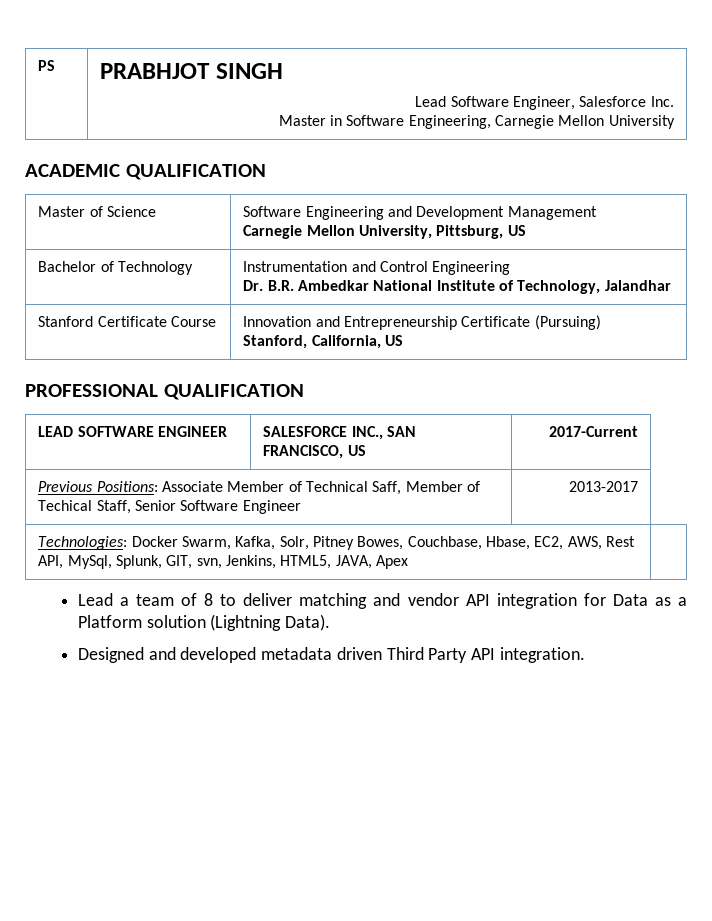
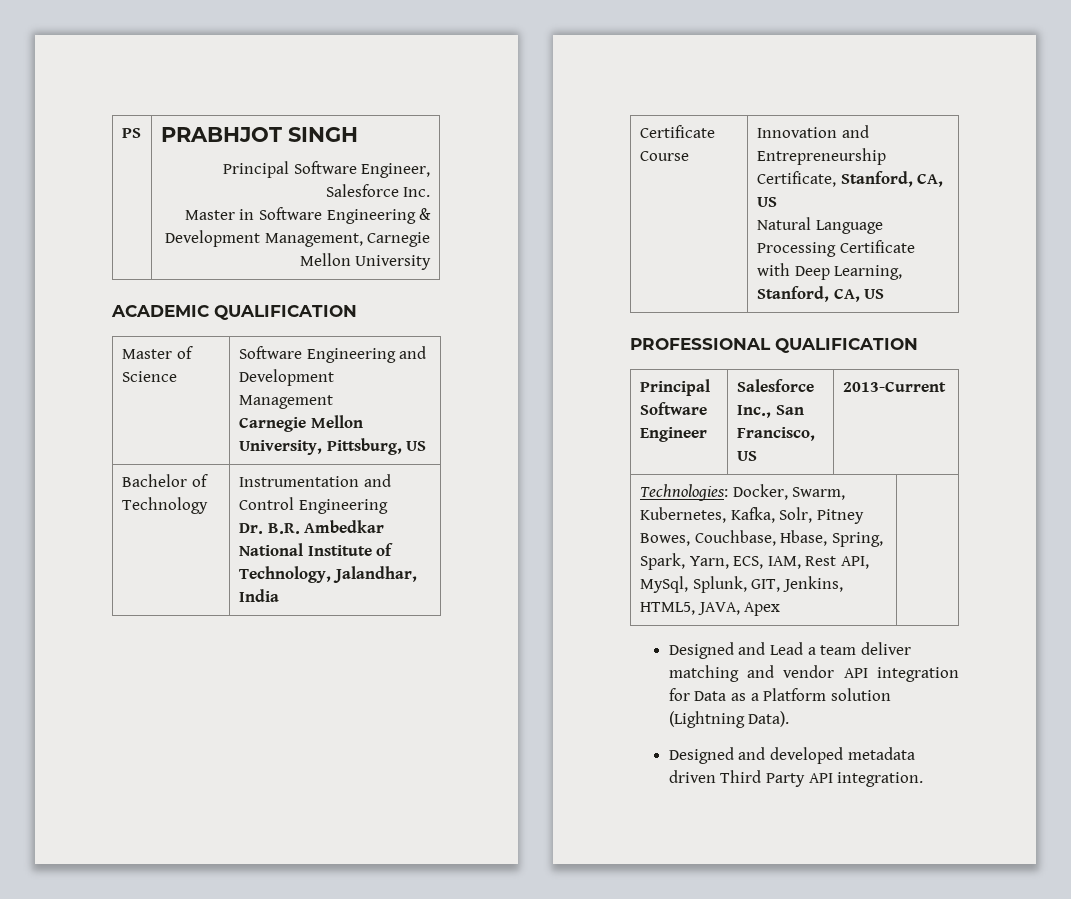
  PS | PRABHJOT SINGH
- Lead Software Engineer, Salesforce Inc.
- Master in Software Engineering, Carnegie Mellon University
+ Principal Software Engineer, Salesforce Inc.
+ Master in Software Engineering & Development Management, Carnegie Mellon University
  Bachelor of Technology | Instrumentation and Control Engineering
- Dr. B.R. Ambedkar National Institute of Technology, Jalandhar
- Stanford Certificate Course | Innovation and Entrepreneurship Certificate (Pursuing)
- Stanford, California, US
+ Dr. B.R. Ambedkar National Institute of Technology, Jalandhar, India
+ Certificate Course | Innovation and Entrepreneurship Certificate, Stanford, CA, US
+ Natural Language Processing Certificate with Deep Learning, Stanford, CA, US
  PROFESSIONAL QUALIFICATION
- LEAD SOFTWARE ENGINEER | SALESFORCE INC., SAN FRANCISCO, US | 2017-Current
- Previous Positions: Associate Member of Technical Saff, Member of Techical Staff, Senior Software Engineer | 2013-2017
- Technologies: Docker Swarm, Kafka, Solr, Pitney Bowes, Couchbase, Hbase, EC2, AWS, Rest API, MySql, Splunk, GIT, svn, Jenkins, HTML5, JAVA, Apex |
+ Principal Software Engineer | Salesforce Inc., San Francisco, US | 2013-Current
+ Technologies: Docker, Swarm, Kubernetes, Kafka, Solr, Pitney Bowes, Couchbase, Hbase, Spring, Spark, Yarn, ECS, IAM, Rest API, MySql, Splunk, GIT, Jenkins, HTML5, JAVA, Apex |
- Lead a team of 8 to deliver matching and vendor API integration for Data as a Platform solution (Lightning Data).
+ Designed and Lead a team deliver matching and vendor API integration for Data as a Platform solution (Lightning Data).

